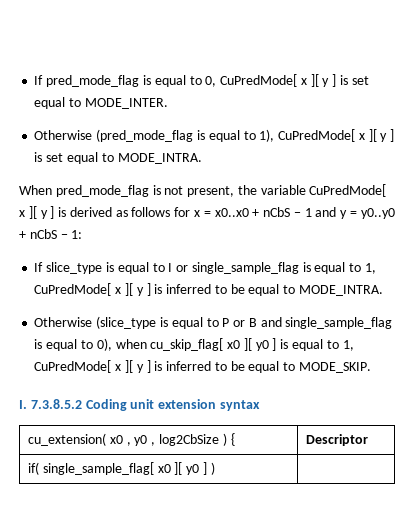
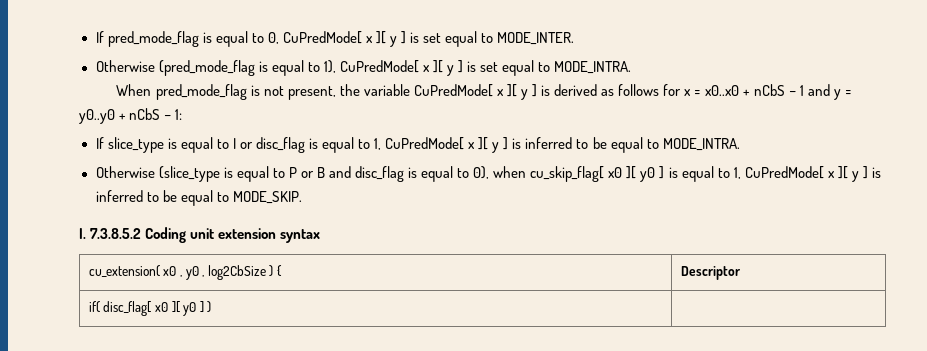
- If slice_type is equal to I or single_sample_flag is equal to 1, CuPredMode[ x ][ y ] is inferred to be equal to MODE_INTRA.
+ If slice_type is equal to I or disc_flag is equal to 1, CuPredMode[ x ][ y ] is inferred to be equal to MODE_INTRA.
- Otherwise (slice_type is equal to P or B and single_sample_flag is equal to 0), when cu_skip_flag[ x0 ][ y0 ] is equal to 1, CuPredMode[ x ][ y ] is inferred to be equal to MODE_SKIP.
+ Otherwise (slice_type is equal to P or B and disc_flag is equal to 0), when cu_skip_flag[ x0 ][ y0 ] is equal to 1, CuPredMode[ x ][ y ] is inferred to be equal to MODE_SKIP.
- if( single_sample_flag[ x0 ][ y0 ] ) |
+ if( disc_flag[ x0 ][ y0 ] ) |

